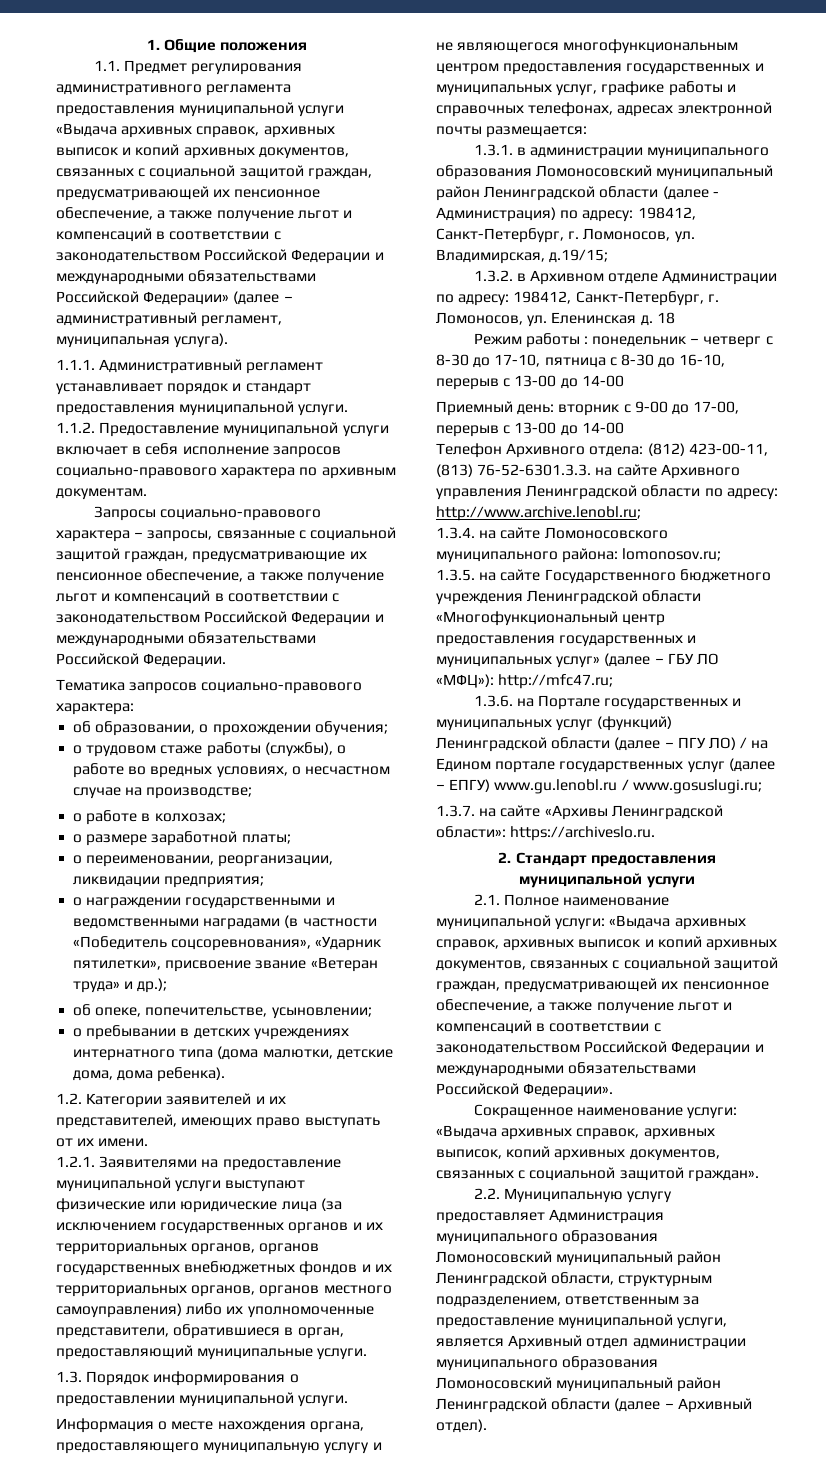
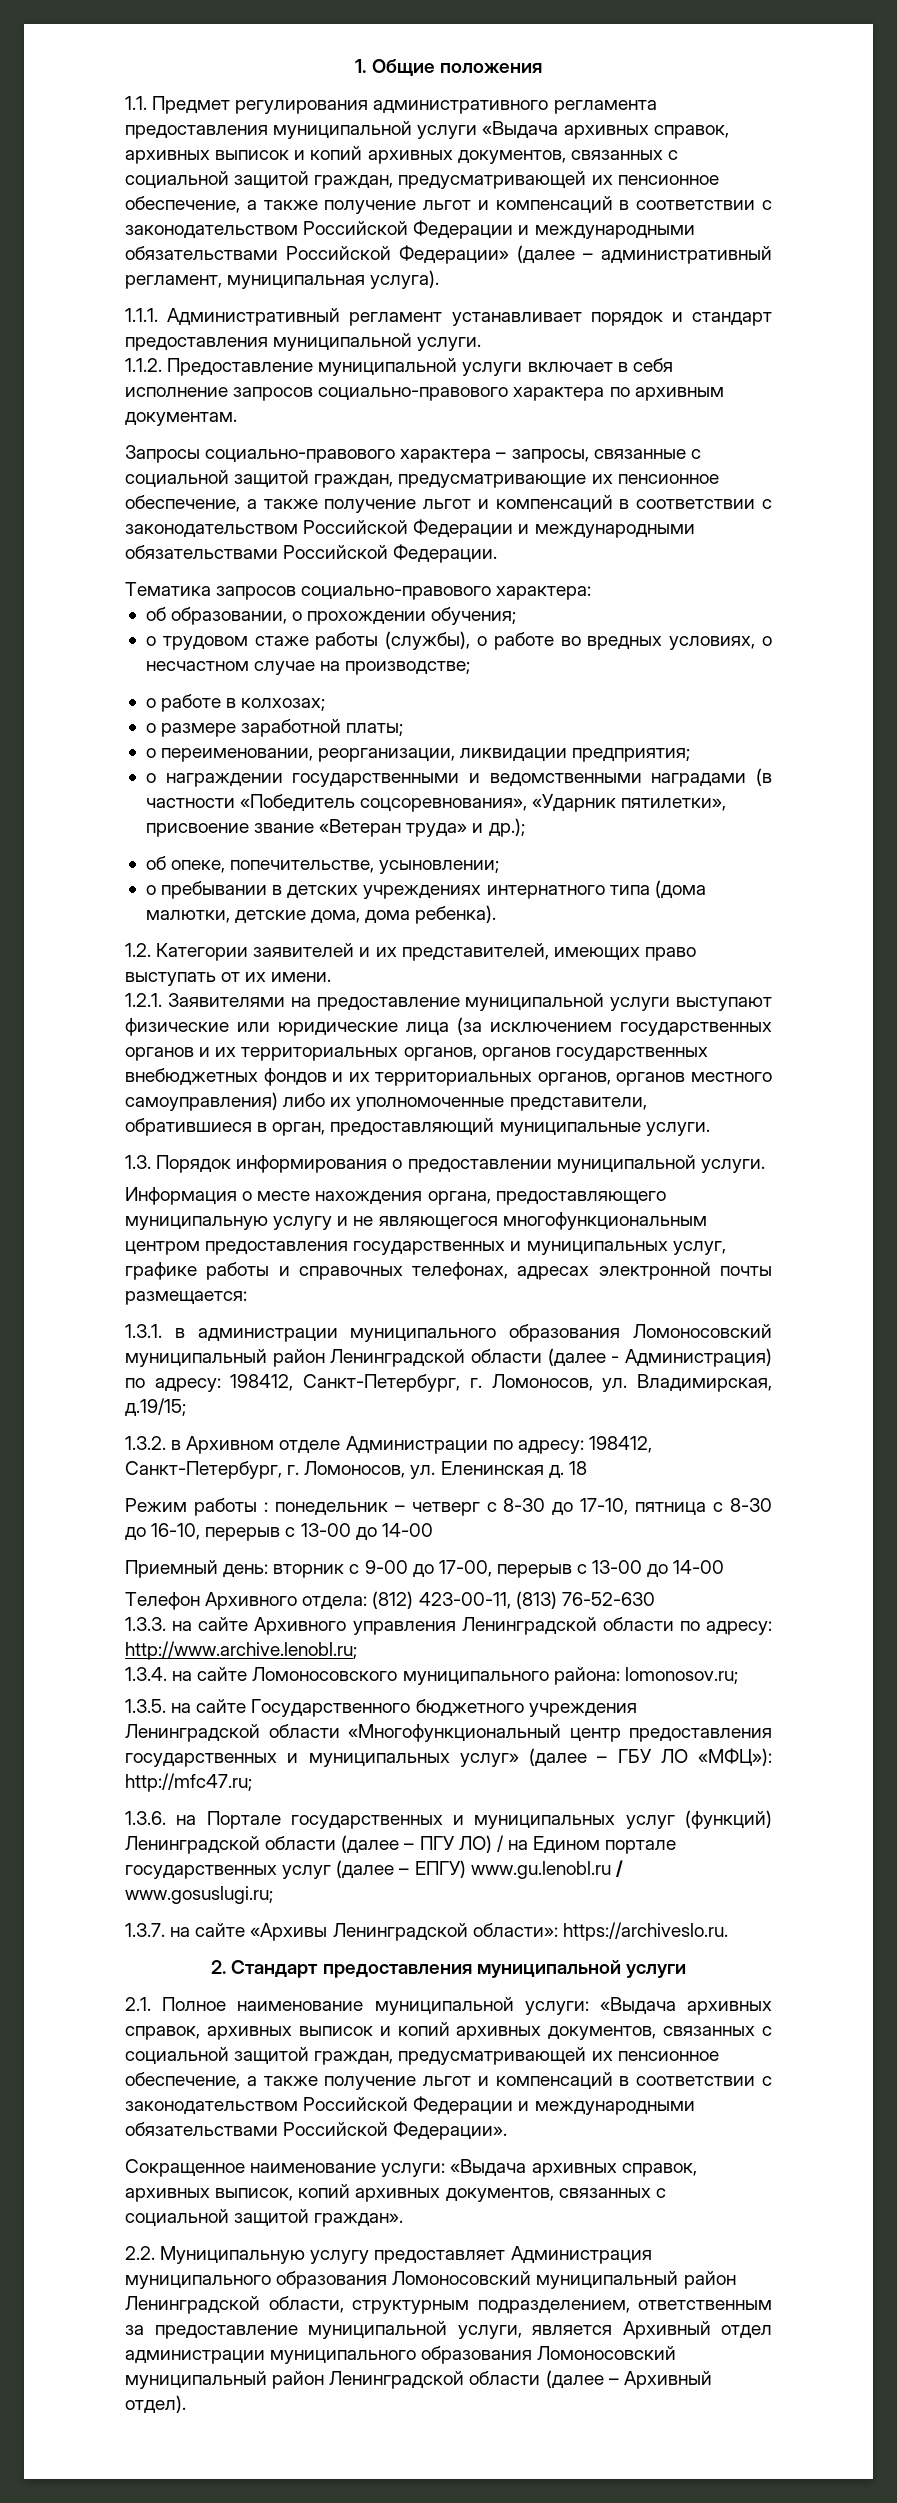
- Телефон Архивного отдела: (812) 423-00-11, (813) 76-52-6301.3.3. на сайте Архивного управления Ленинградской области по адресу: http://www.archive.lenobl.ru;
+ Телефон Архивного отдела: (812) 423-00-11, (813) 76-52-630
+ 1.3.3. на сайте Архивного управления Ленинградской области по адресу: http://www.archive.lenobl.ru;

